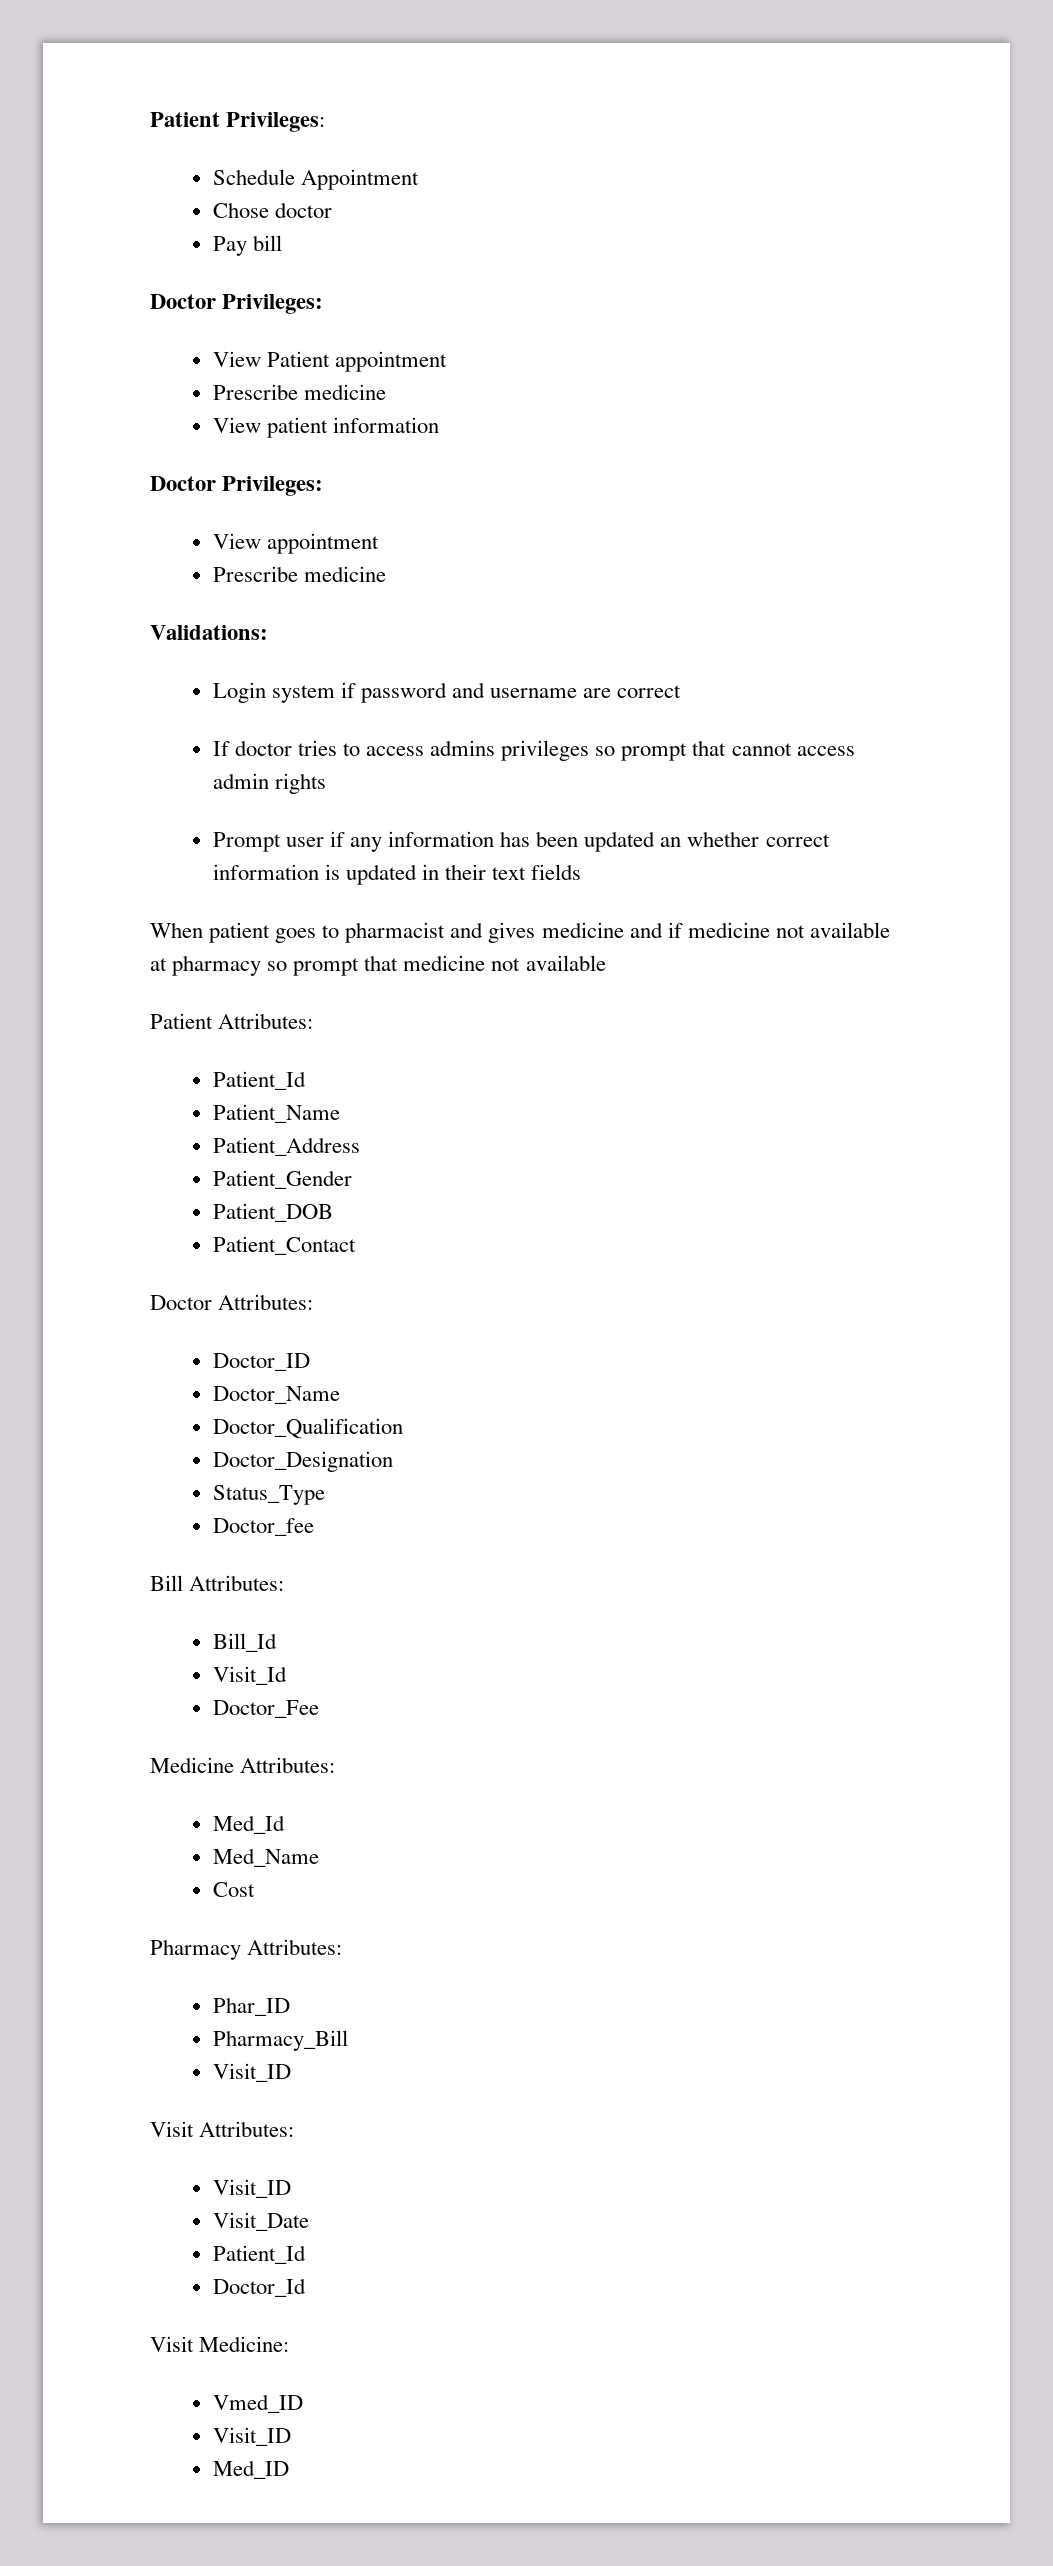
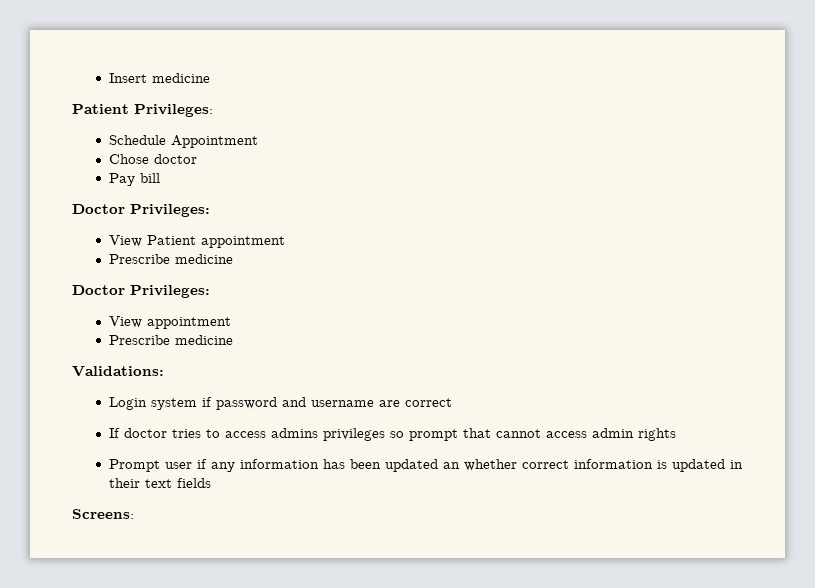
+ Insert medicine
- View patient information
- When patient goes to pharmacist and gives medicine and if medicine not available at pharmacy so prompt that medicine not available
- Patient Attributes:
- Patient_Id
- Patient_Name
- Patient_Address
- Patient_Gender
- Patient_DOB
- Patient_Contact
- Doctor Attributes:
- Doctor_ID
- Doctor_Name
- Doctor_Qualification
- Doctor_Designation
- Status_Type
- Doctor_fee
- Bill Attributes:
- Bill_Id
- Visit_Id
- Doctor_Fee
- Medicine Attributes:
- Med_Id
- Med_Name
- Cost
- Pharmacy Attributes:
- Phar_ID
- Pharmacy_Bill
- Visit_ID
- Visit Attributes:
- Visit_ID
- Visit_Date
- Patient_Id
- Doctor_Id
- Visit Medicine:
- Vmed_ID
- Visit_ID
- Med_ID
+ Screens:

